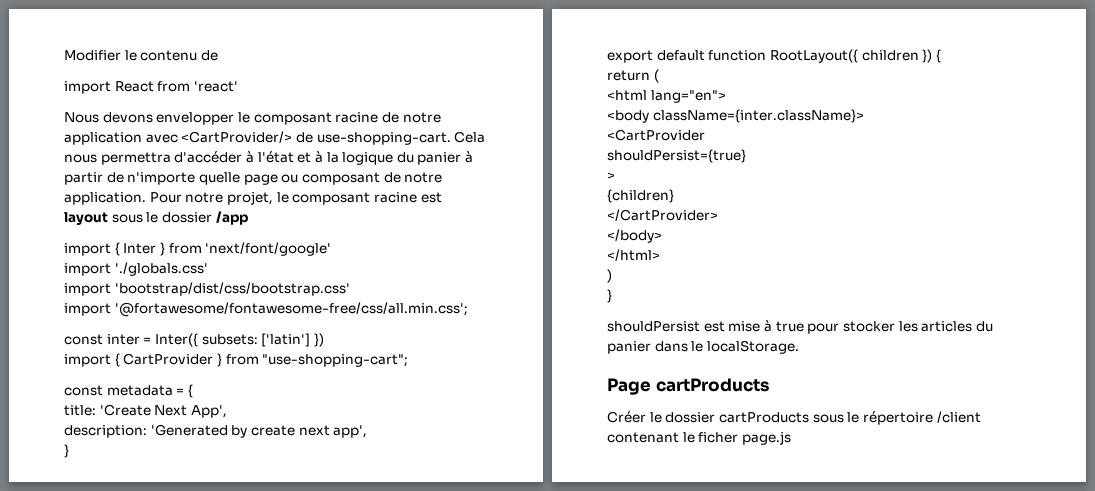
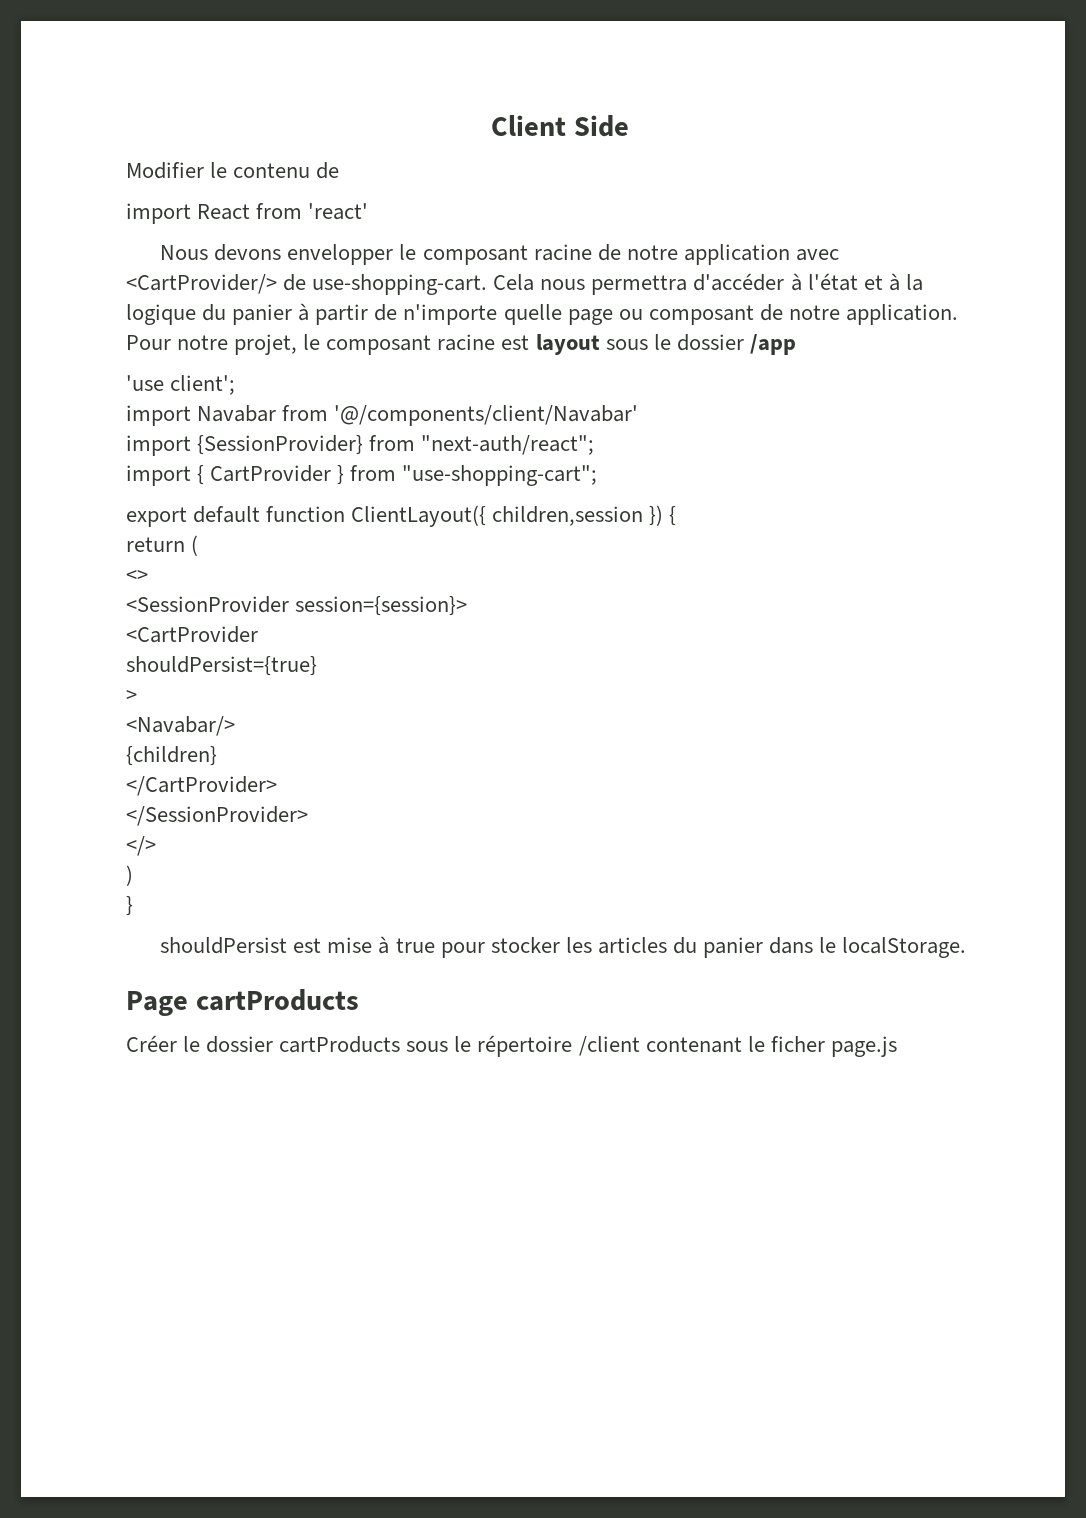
+ Client Side
- import { Inter } from 'next/font/google'
- import './globals.css'
- import 'bootstrap/dist/css/bootstrap.css'
- import '@fortawesome/fontawesome-free/css/all.min.css';
- const inter = Inter({ subsets: ['latin'] })
+ 'use client';
+ import Navabar from '@/components/client/Navabar'
+ import {SessionProvider} from "next-auth/react";
- const metadata = {
- title: 'Create Next App',
- description: 'Generated by create next app',
- }
- export default function RootLayout({ children }) {
+ export default function ClientLayout({ children,session }) {
- <html lang="en">
- <body className={inter.className}>
+ <>
+ <SessionProvider session={session}>
+ <Navabar/>
- </body>
- </html>
+ </SessionProvider>
+ </>

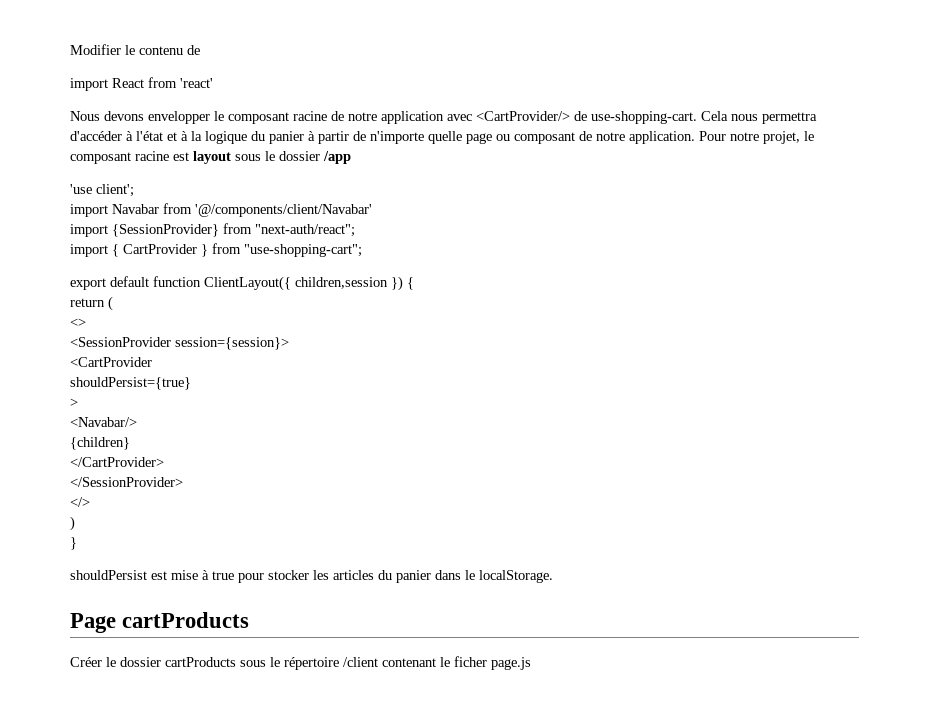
- Client Side

